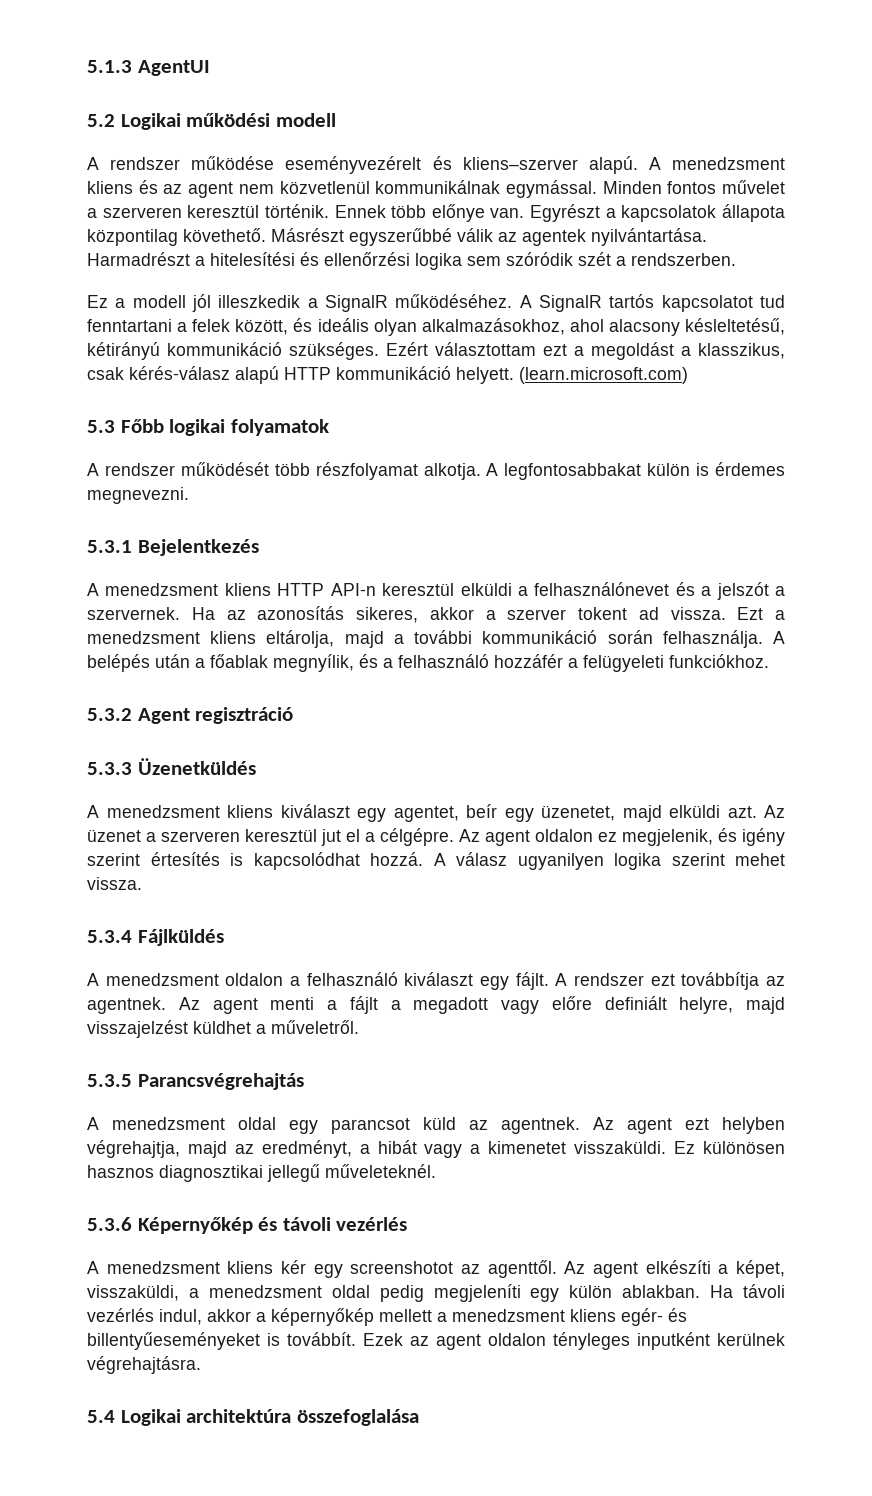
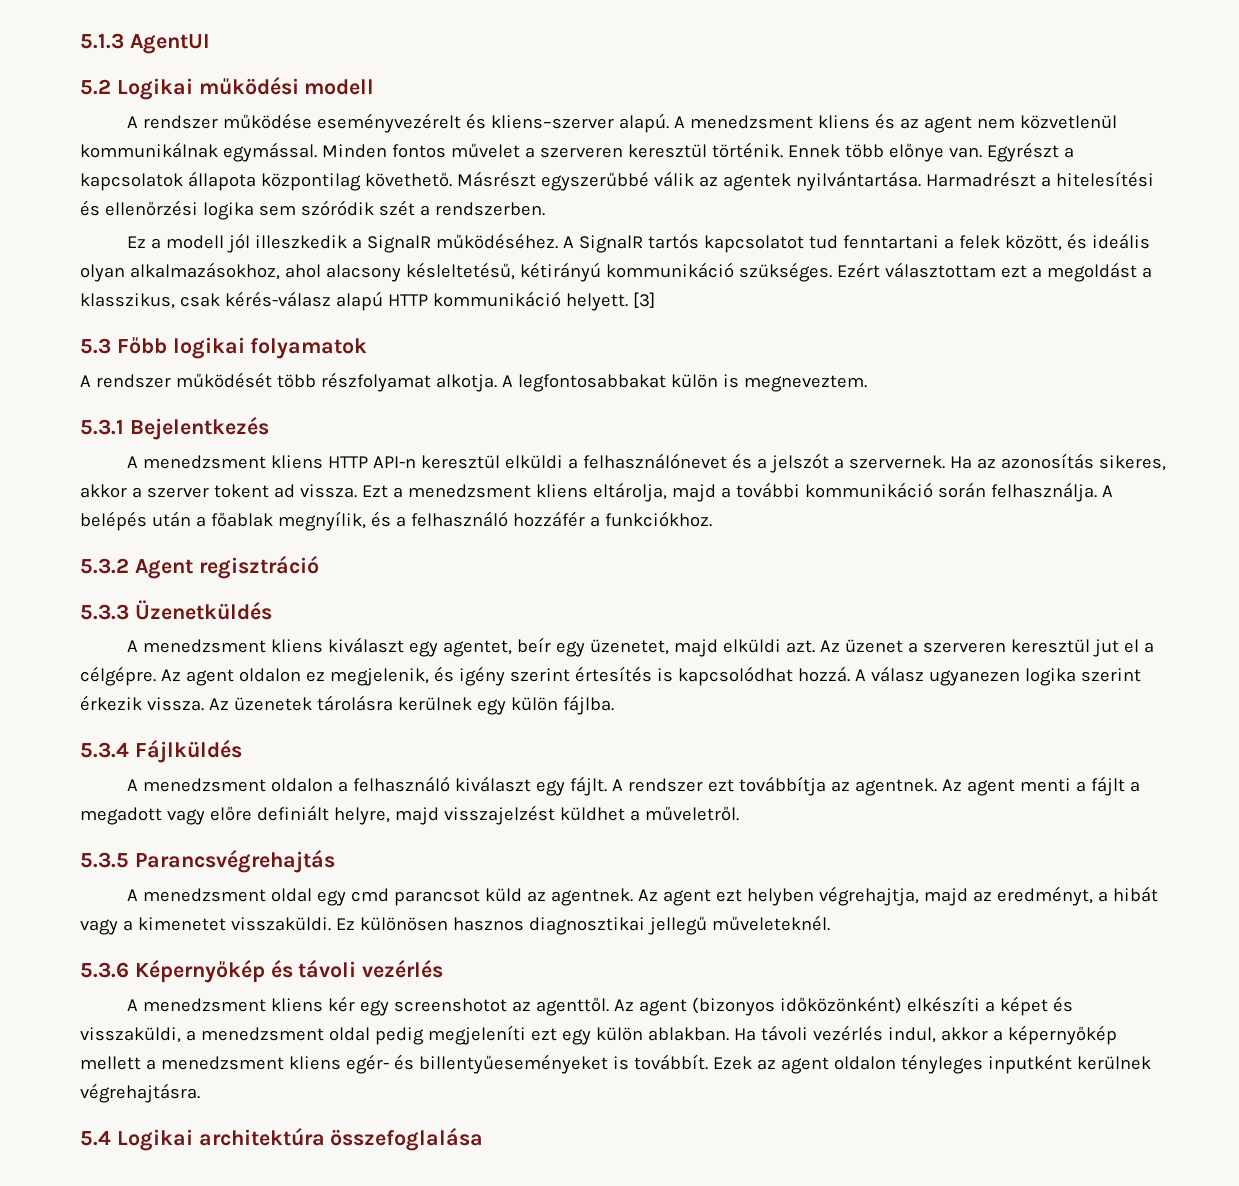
- (learn.microsoft.com)
+ [3]
- A legfontosabbakat külön is érdemes megnevezni.
+ A legfontosabbakat külön is megneveztem.
- A belépés után a főablak megnyílik, és a felhasználó hozzáfér a felügyeleti funkciókhoz.
+ A belépés után a főablak megnyílik, és a felhasználó hozzáfér a funkciókhoz.
- A válasz ugyanilyen logika szerint mehet vissza.
+ A válasz ugyanezen logika szerint érkezik vissza. Az üzenetek tárolásra kerülnek egy külön fájlba.
- A menedzsment oldal egy parancsot küld az agentnek.
+ A menedzsment oldal egy cmd parancsot küld az agentnek.
- Az agent elkészíti a képet, visszaküldi, a menedzsment oldal pedig megjeleníti egy külön ablakban.
+ Az agent (bizonyos időközönként) elkészíti a képet és visszaküldi, a menedzsment oldal pedig megjeleníti ezt egy külön ablakban.

